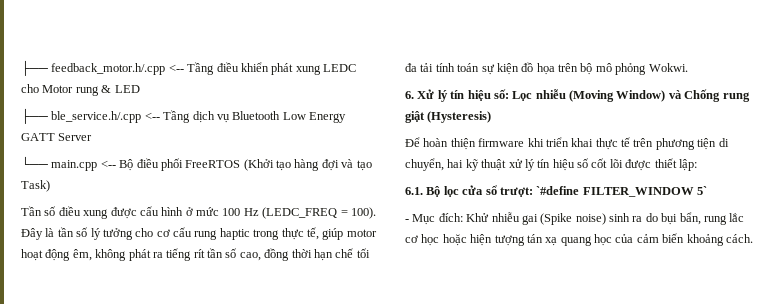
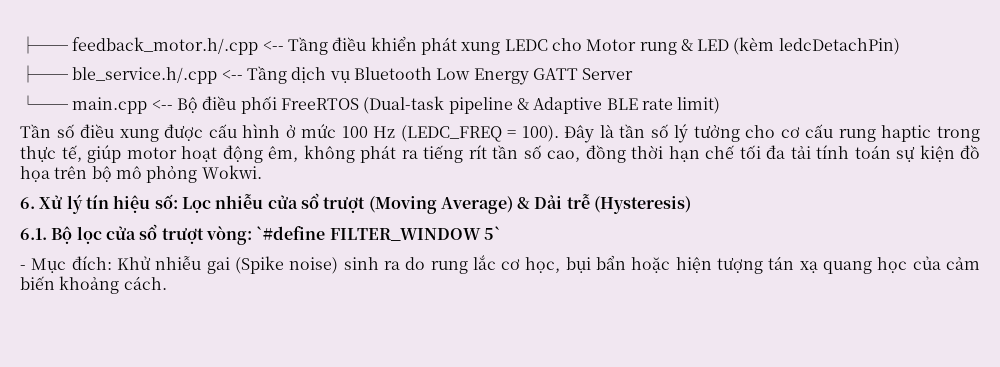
- ├── feedback_motor.h/.cpp <-- Tầng điều khiển phát xung LEDC cho Motor rung & LED
+ ├── feedback_motor.h/.cpp <-- Tầng điều khiển phát xung LEDC cho Motor rung & LED (kèm ledcDetachPin)
- └── main.cpp <-- Bộ điều phối FreeRTOS (Khởi tạo hàng đợi và tạo Task)
+ └── main.cpp <-- Bộ điều phối FreeRTOS (Dual-task pipeline & Adaptive BLE rate limit)
- 6. Xử lý tín hiệu số: Lọc nhiễu (Moving Window) và Chống rung giật (Hysteresis)
- Để hoàn thiện firmware khi triển khai thực tế trên phương tiện di chuyển, hai kỹ thuật xử lý tín hiệu số cốt lõi được thiết lập:
+ 6. Xử lý tín hiệu số: Lọc nhiễu cửa sổ trượt (Moving Average) & Dải trễ (Hysteresis)
- 6.1. Bộ lọc cửa sổ trượt: `#define FILTER_WINDOW 5`
+ 6.1. Bộ lọc cửa sổ trượt vòng: `#define FILTER_WINDOW 5`
- - Mục đích: Khử nhiễu gai (Spike noise) sinh ra do bụi bẩn, rung lắc cơ học hoặc hiện tượng tán xạ quang học của cảm biến khoảng cách.
+ - Mục đích: Khử nhiễu gai (Spike noise) sinh ra do rung lắc cơ học, bụi bẩn hoặc hiện tượng tán xạ quang học của cảm biến khoảng cách.

